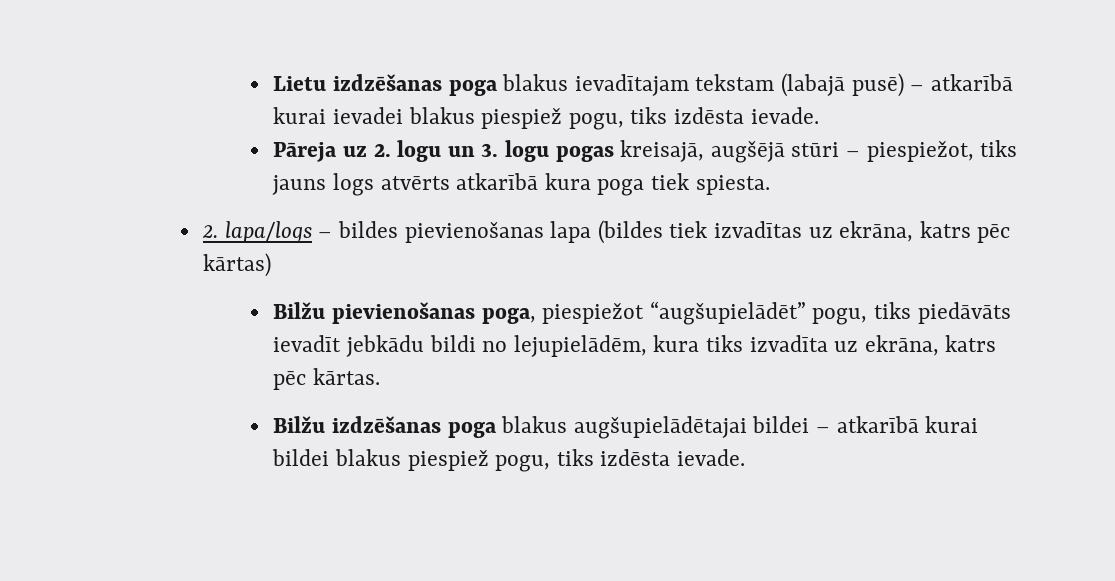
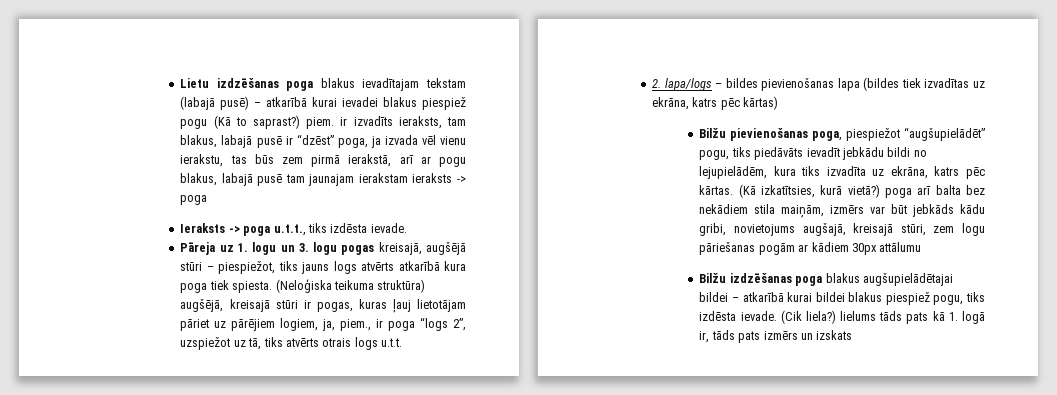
- Lietu izdzēšanas poga blakus ievadītajam tekstam (labajā pusē) – atkarībā kurai ievadei blakus piespiež pogu, tiks izdēsta ievade.
+ Lietu izdzēšanas poga blakus ievadītajam tekstam (labajā pusē) – atkarībā kurai ievadei blakus piespiež pogu (Kā to saprast?) piem. ir izvadīts ieraksts, tam blakus, labajā pusē ir “dzēst” poga, ja izvada vēl vienu ierakstu, tas būs zem pirmā ierakstā, arī ar pogu blakus, labajā pusē tam jaunajam ierakstam ieraksts -> poga
+ Ieraksts -> poga u.t.t., tiks izdēsta ievade.
- Pāreja uz 2. logu un 3. logu pogas kreisajā, augšējā stūri – piespiežot, tiks jauns logs atvērts atkarībā kura poga tiek spiesta.
+ Pāreja uz 1. logu un 3. logu pogas kreisajā, augšējā stūri – piespiežot, tiks jauns logs atvērts atkarībā kura poga tiek spiesta. (Neloģiska teikuma struktūra) augšējā, kreisajā stūri ir pogas, kuras ļauj lietotājam pāriet uz pārējiem logiem, ja, piem., ir poga “logs 2”, uzspiežot uz tā, tiks atvērts otrais logs u.t.t.
+ (Kā izkatītsies, kurā vietā?) poga arī balta bez nekādiem stila maiņām, izmērs var būt jebkāds kādu gribi, novietojums augšajā, kreisajā stūri, zem logu pāriešanas pogām ar kādiem 30px attālumu
+ (Cik liela?) lielums tāds pats kā 1. logā ir, tāds pats izmērs un izskats

